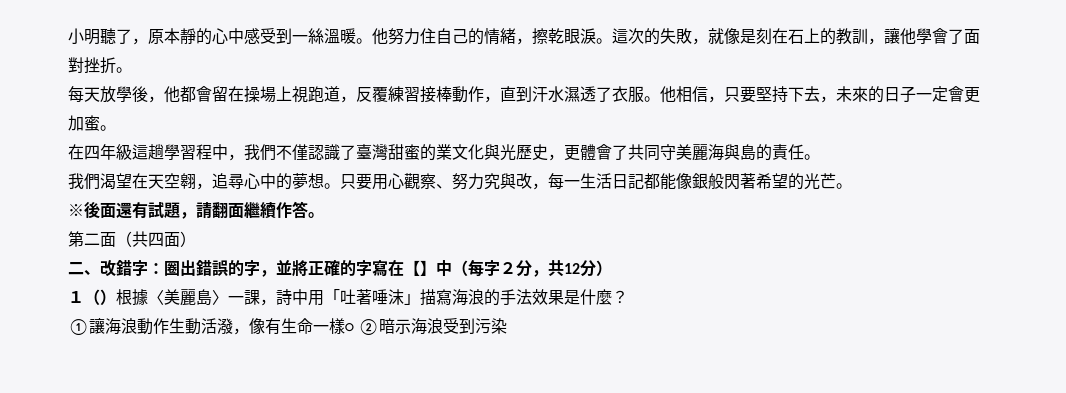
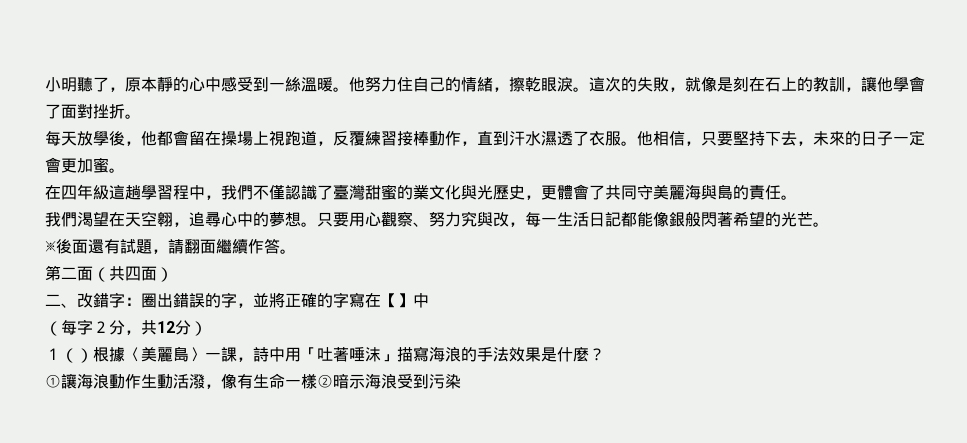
- 二、改錯字：圈出錯誤的字，並將正確的字寫在【】中（每字２分，共12分）
+ 二、改錯字：圈出錯誤的字，並將正確的字寫在【】中
+ （每字２分，共12分）
- ①讓海浪動作生動活潑，像有生命一樣○ ②暗示海浪受到污染
+ ①讓海浪動作生動活潑，像有生命一樣②暗示海浪受到污染

